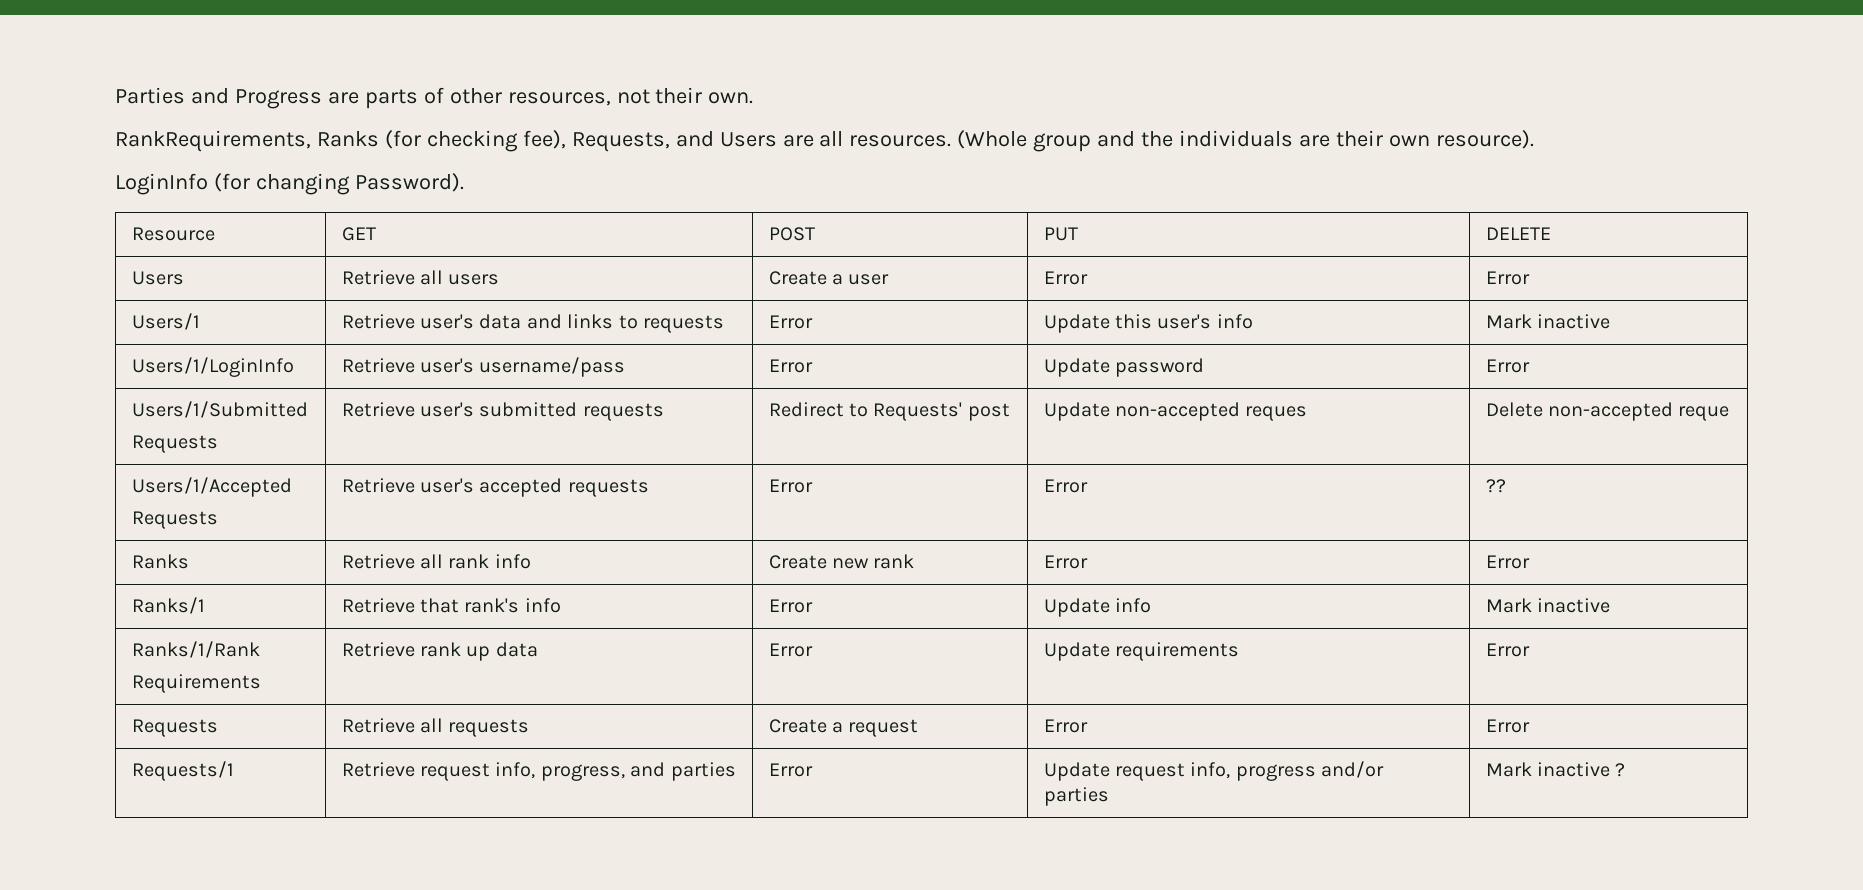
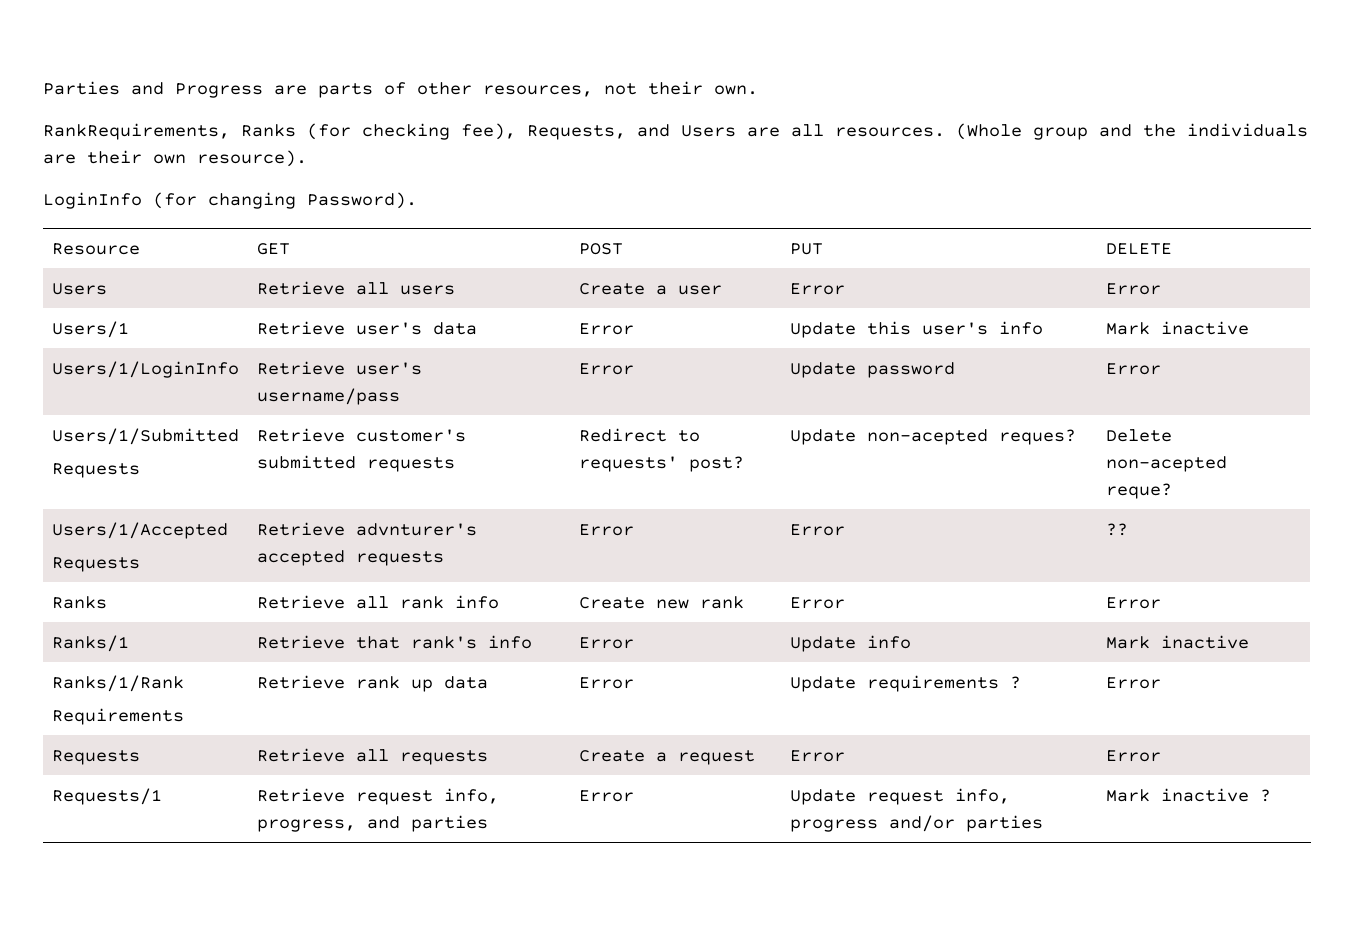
- Users/1 | Retrieve user's data and links to requests | Error | Update this user's info | Mark inactive
+ Users/1 | Retrieve user's data | Error | Update this user's info | Mark inactive
  Users/1/Submitted
- Requests | Retrieve user's submitted requests | Redirect to Requests' post | Update non-accepted reques | Delete non-accepted reque
+ Requests | Retrieve customer's submitted requests | Redirect to requests' post? | Update non-acepted reques? | Delete non-acepted reque?
  Users/1/Accepted
- Requests | Retrieve user's accepted requests | Error | Error | ??
+ Requests | Retrieve advnturer's accepted requests | Error | Error | ??
  Ranks/1/Rank
- Requirements | Retrieve rank up data | Error | Update requirements | Error
+ Requirements | Retrieve rank up data | Error | Update requirements ? | Error

